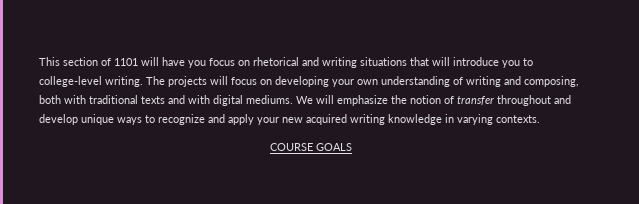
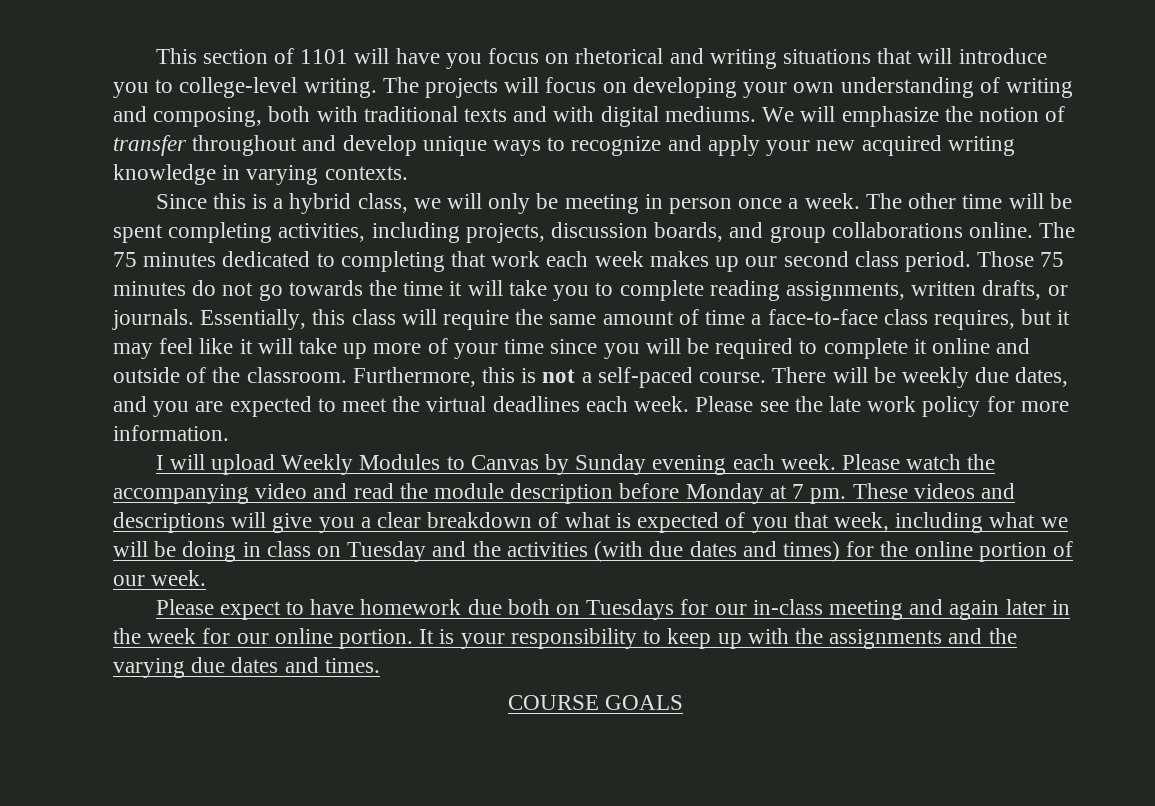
+ Since this is a hybrid class, we will only be meeting in person once a week. The other time will be spent completing activities, including projects, discussion boards, and group collaborations online. The 75 minutes dedicated to completing that work each week makes up our second class period. Those 75 minutes do not go towards the time it will take you to complete reading assignments, written drafts, or journals. Essentially, this class will require the same amount of time a face-to-face class requires, but it may feel like it will take up more of your time since you will be required to complete it online and outside of the classroom. Furthermore, this is not a self-paced course. There will be weekly due dates, and you are expected to meet the virtual deadlines each week. Please see the late work policy for more information.
+ I will upload Weekly Modules to Canvas by Sunday evening each week. Please watch the accompanying video and read the module description before Monday at 7 pm. These videos and descriptions will give you a clear breakdown of what is expected of you that week, including what we will be doing in class on Tuesday and the activities (with due dates and times) for the online portion of our week.
+ Please expect to have homework due both on Tuesdays for our in-class meeting and again later in the week for our online portion. It is your responsibility to keep up with the assignments and the varying due dates and times.

